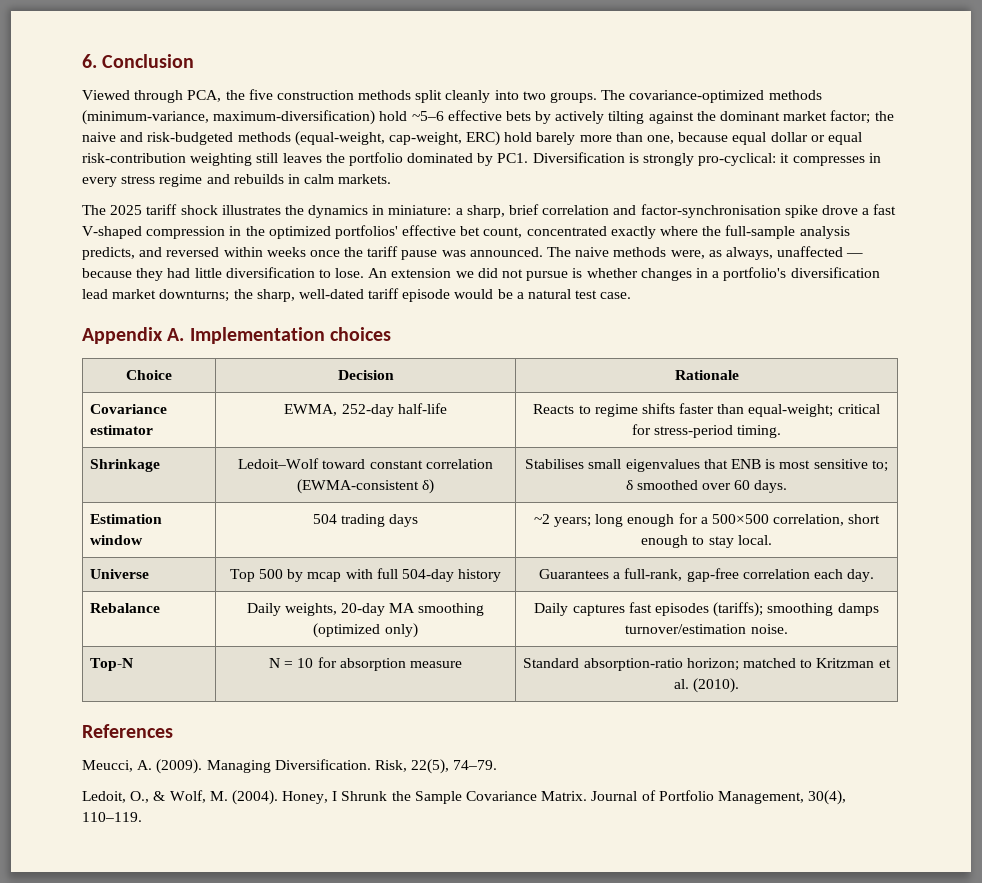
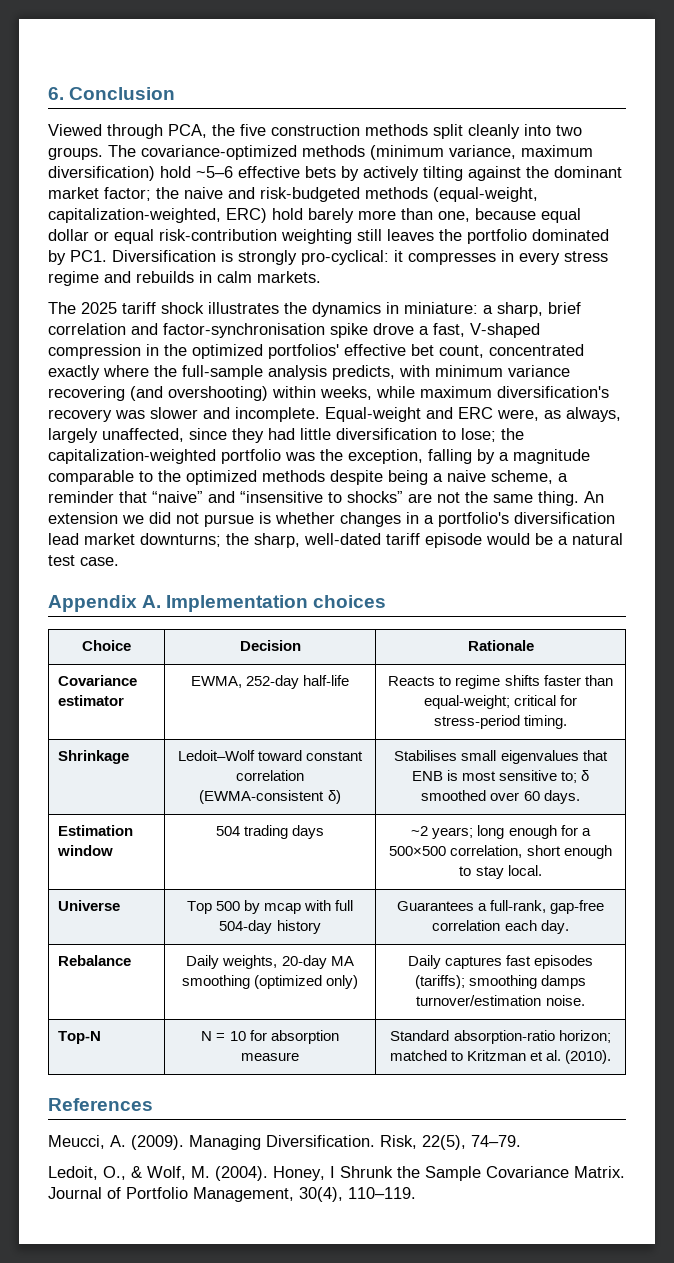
- The covariance-optimized methods (minimum-variance, maximum-diversification) hold ~5–6 effective bets by actively tilting against the dominant market factor; the naive and risk-budgeted methods (equal-weight, cap-weight, ERC) hold barely more than one, because equal dollar or equal risk-contribution weighting still leaves the portfolio dominated by PC1. Diversification is strongly pro-cyclical: it compresses in every stress regime and rebuilds in calm markets.
+ The covariance-optimized methods (minimum variance, maximum diversification) hold ~5–6 effective bets by actively tilting against the dominant market factor; the naive and risk-budgeted methods (equal-weight, capitalization-weighted, ERC) hold barely more than one, because equal dollar or equal risk-contribution weighting still leaves the portfolio dominated by PC1. Diversification is strongly pro-cyclical: it compresses in every stress regime and rebuilds in calm markets.
- The 2025 tariff shock illustrates the dynamics in miniature: a sharp, brief correlation and factor-synchronisation spike drove a fast V-shaped compression in the optimized portfolios' effective bet count, concentrated exactly where the full-sample analysis predicts, and reversed within weeks once the tariff pause was announced. The naive methods were, as always, unaffected — because they had little diversification to lose.
+ The 2025 tariff shock illustrates the dynamics in miniature: a sharp, brief correlation and factor-synchronisation spike drove a fast, V-shaped compression in the optimized portfolios' effective bet count, concentrated exactly where the full-sample analysis predicts, with minimum variance recovering (and overshooting) within weeks, while maximum diversification's recovery was slower and incomplete. Equal-weight and ERC were, as always, largely unaffected, since they had little diversification to lose; the capitalization-weighted portfolio was the exception, falling by a magnitude comparable to the optimized methods despite being a naive scheme, a reminder that “naive” and “insensitive to shocks” are not the same thing.

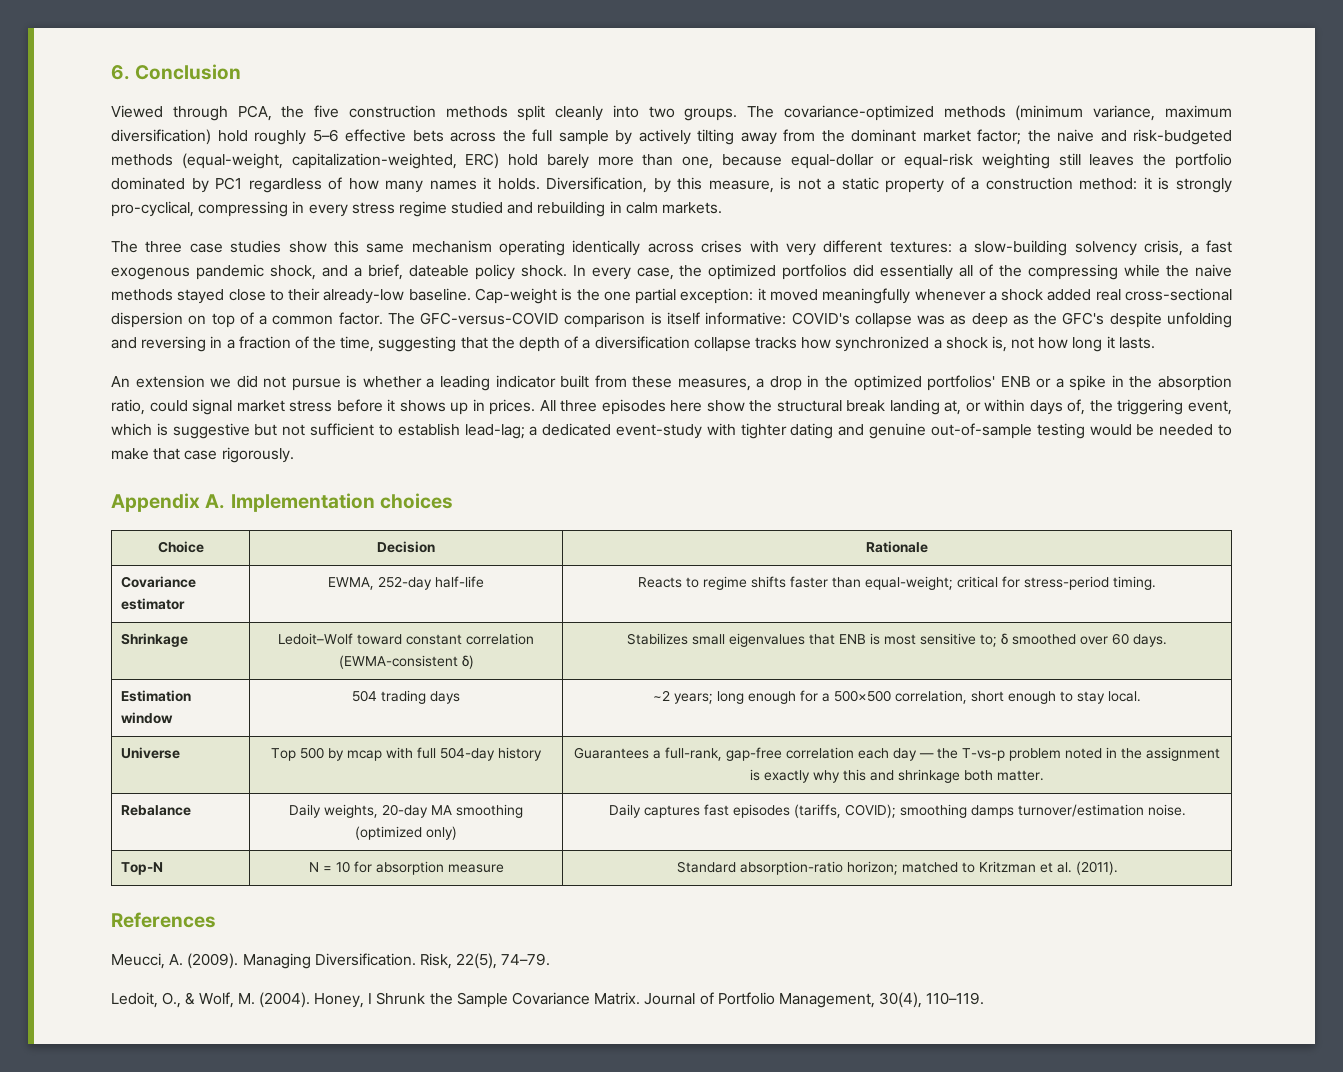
- The covariance-optimized methods (minimum variance, maximum diversification) hold ~5–6 effective bets by actively tilting against the dominant market factor; the naive and risk-budgeted methods (equal-weight, capitalization-weighted, ERC) hold barely more than one, because equal dollar or equal risk-contribution weighting still leaves the portfolio dominated by PC1. Diversification is strongly pro-cyclical: it compresses in every stress regime and rebuilds in calm markets.
+ The covariance-optimized methods (minimum variance, maximum diversification) hold roughly 5–6 effective bets across the full sample by actively tilting away from the dominant market factor; the naive and risk-budgeted methods (equal-weight, capitalization-weighted, ERC) hold barely more than one, because equal-dollar or equal-risk weighting still leaves the portfolio dominated by PC1 regardless of how many names it holds. Diversification, by this measure, is not a static property of a construction method: it is strongly pro-cyclical, compressing in every stress regime studied and rebuilding in calm markets.
- The 2025 tariff shock illustrates the dynamics in miniature: a sharp, brief correlation and factor-synchronisation spike drove a fast, V-shaped compression in the optimized portfolios' effective bet count, concentrated exactly where the full-sample analysis predicts, with minimum variance recovering (and overshooting) within weeks, while maximum diversification's recovery was slower and incomplete. Equal-weight and ERC were, as always, largely unaffected, since they had little diversification to lose; the capitalization-weighted portfolio was the exception, falling by a magnitude comparable to the optimized methods despite being a naive scheme, a reminder that “naive” and “insensitive to shocks” are not the same thing. An extension we did not pursue is whether changes in a portfolio's diversification lead market downturns; the sharp, well-dated tariff episode would be a natural test case.
+ The three case studies show this same mechanism operating identically across crises with very different textures: a slow-building solvency crisis, a fast exogenous pandemic shock, and a brief, dateable policy shock. In every case, the optimized portfolios did essentially all of the compressing while the naive methods stayed close to their already-low baseline. Cap-weight is the one partial exception: it moved meaningfully whenever a shock added real cross-sectional dispersion on top of a common factor. The GFC-versus-COVID comparison is itself informative: COVID's collapse was as deep as the GFC's despite unfolding and reversing in a fraction of the time, suggesting that the depth of a diversification collapse tracks how synchronized a shock is, not how long it lasts.
+ An extension we did not pursue is whether a leading indicator built from these measures, a drop in the optimized portfolios' ENB or a spike in the absorption ratio, could signal market stress before it shows up in prices. All three episodes here show the structural break landing at, or within days of, the triggering event, which is suggestive but not sufficient to establish lead-lag; a dedicated event-study with tighter dating and genuine out-of-sample testing would be needed to make that case rigorously.
- Shrinkage | Ledoit–Wolf toward constant correlation (EWMA-consistent δ) | Stabilises small eigenvalues that ENB is most sensitive to; δ smoothed over 60 days.
+ Shrinkage | Ledoit–Wolf toward constant correlation (EWMA-consistent δ) | Stabilizes small eigenvalues that ENB is most sensitive to; δ smoothed over 60 days.
- Universe | Top 500 by mcap with full 504-day history | Guarantees a full-rank, gap-free correlation each day.
+ Universe | Top 500 by mcap with full 504-day history | Guarantees a full-rank, gap-free correlation each day — the T-vs-p problem noted in the assignment is exactly why this and shrinkage both matter.
- Rebalance | Daily weights, 20-day MA smoothing (optimized only) | Daily captures fast episodes (tariffs); smoothing damps turnover/estimation noise.
+ Rebalance | Daily weights, 20-day MA smoothing (optimized only) | Daily captures fast episodes (tariffs, COVID); smoothing damps turnover/estimation noise.
- Top-N | N = 10 for absorption measure | Standard absorption-ratio horizon; matched to Kritzman et al. (2010).
+ Top-N | N = 10 for absorption measure | Standard absorption-ratio horizon; matched to Kritzman et al. (2011).

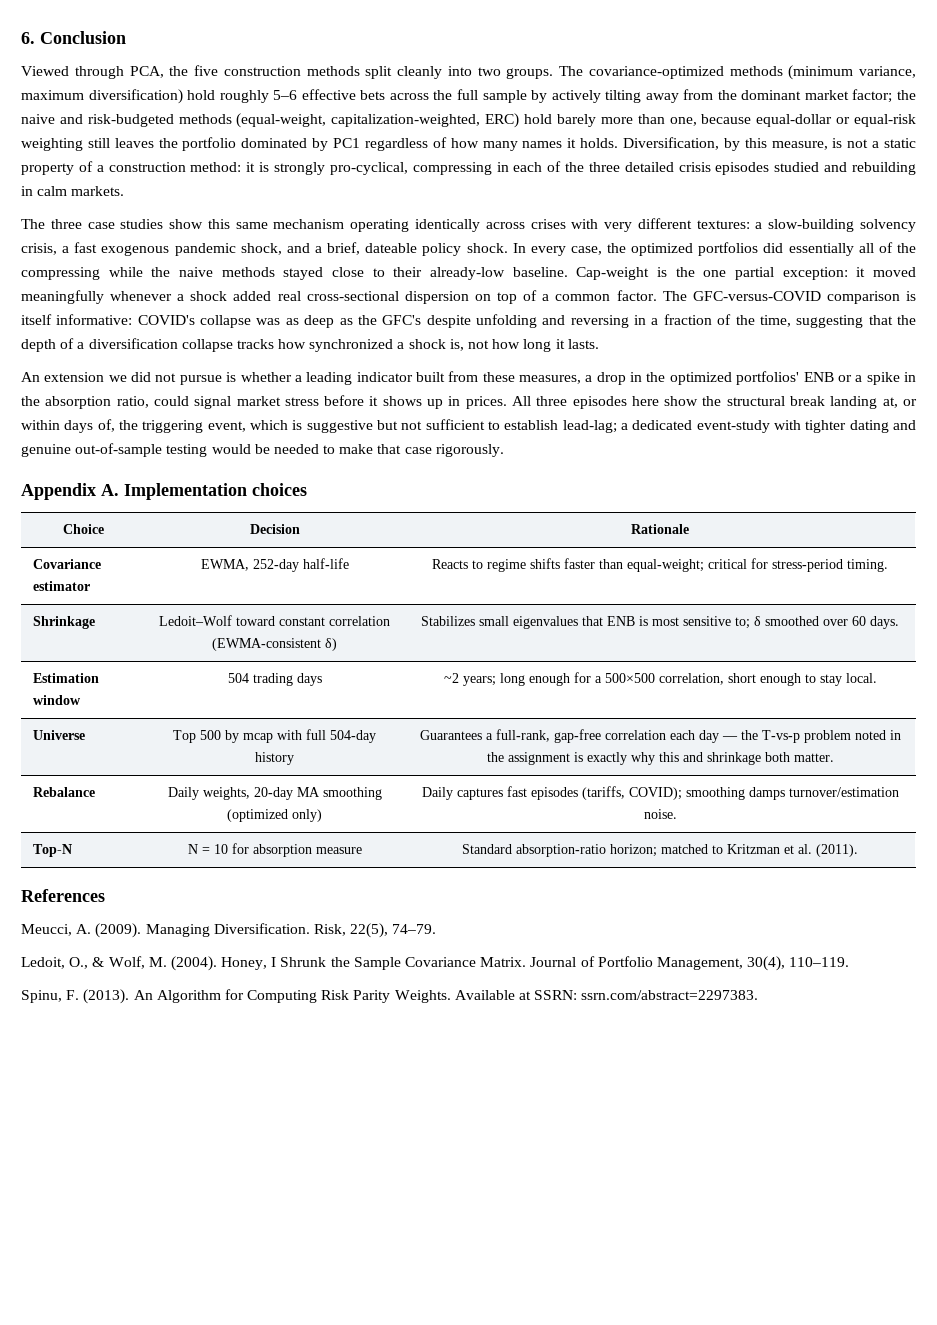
- Diversification, by this measure, is not a static property of a construction method: it is strongly pro-cyclical, compressing in every stress regime studied and rebuilding in calm markets.
+ Diversification, by this measure, is not a static property of a construction method: it is strongly pro-cyclical, compressing in each of the three detailed crisis episodes studied and rebuilding in calm markets.
+ Spinu, F. (2013). An Algorithm for Computing Risk Parity Weights. Available at SSRN: ssrn.com/abstract=2297383.

